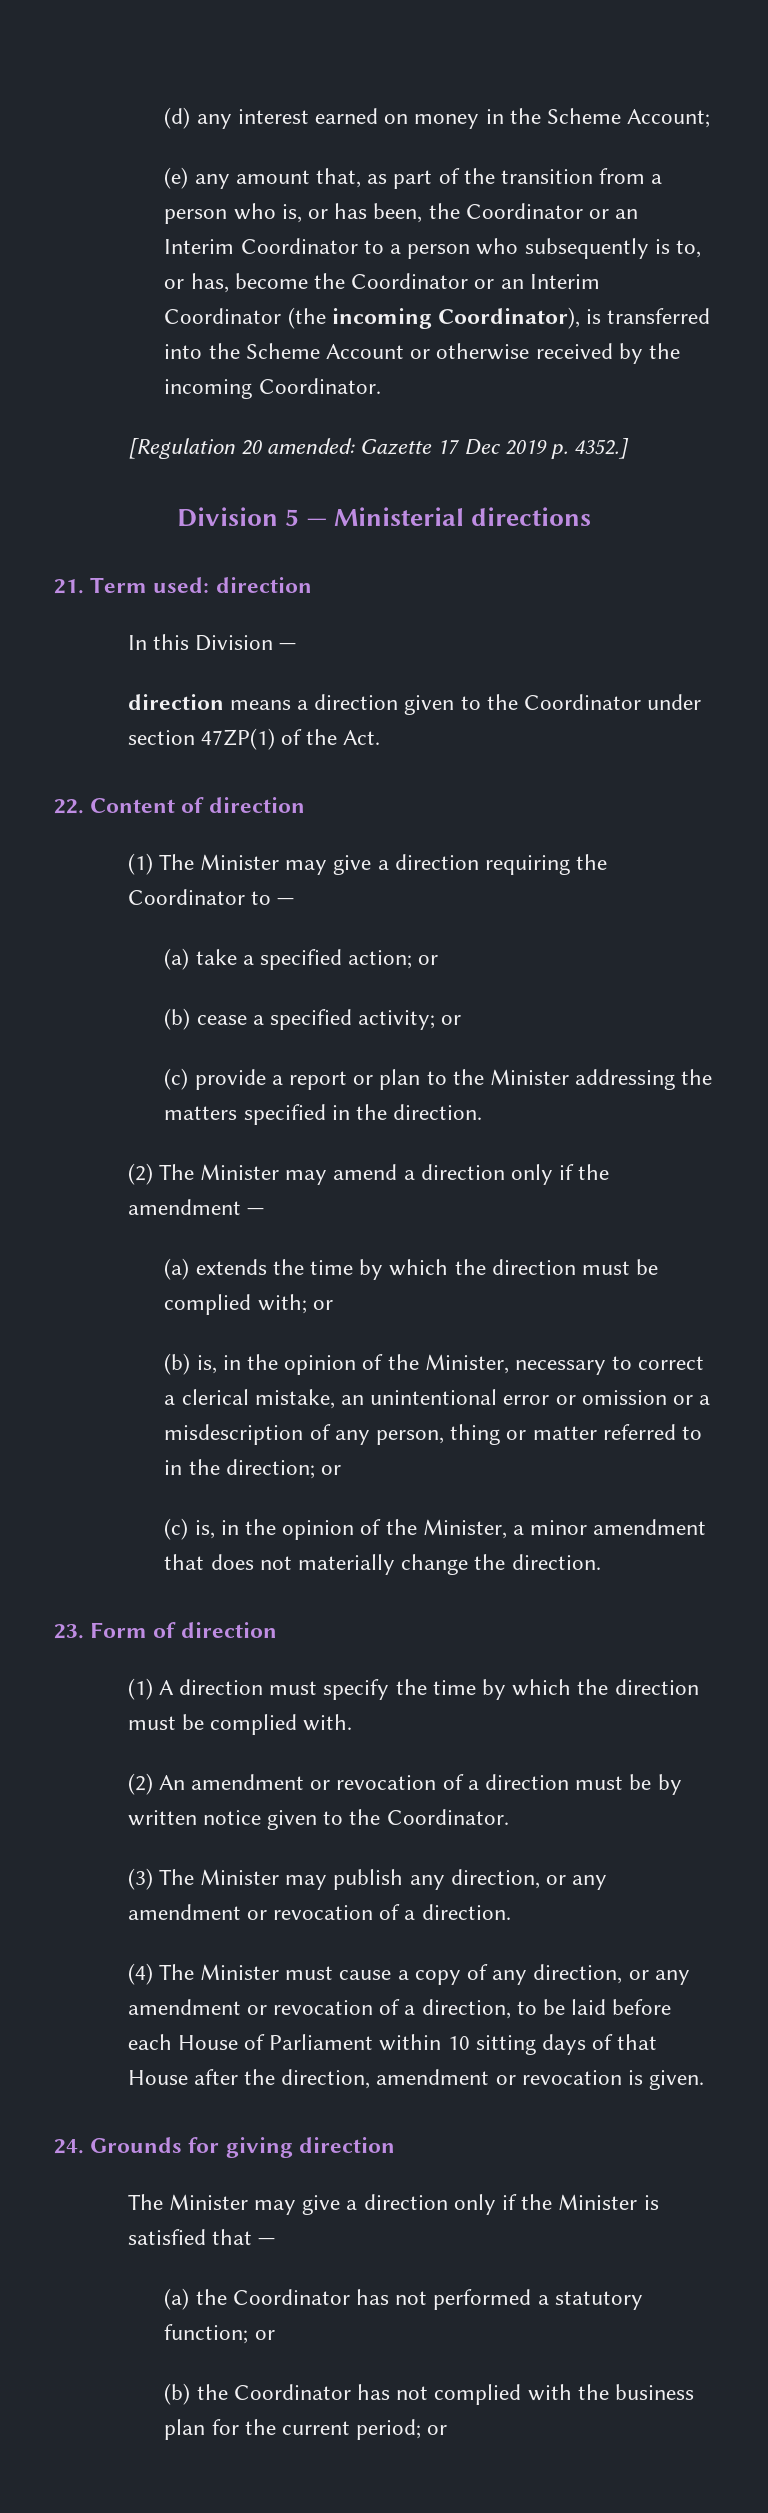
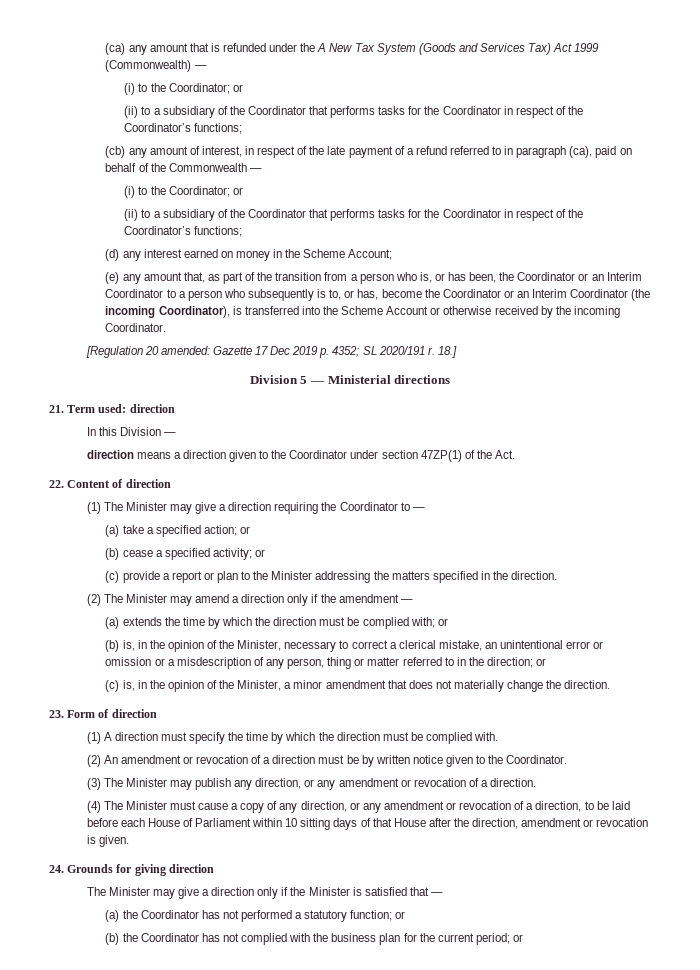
+ (ca) any amount that is refunded under the A New Tax System (Goods and Services Tax) Act 1999 (Commonwealth) —
+ (i) to the Coordinator; or
+ (ii) to a subsidiary of the Coordinator that performs tasks for the Coordinator in respect of the Coordinator’s functions;
+ (cb) any amount of interest, in respect of the late payment of a refund referred to in paragraph (ca), paid on behalf of the Commonwealth —
+ (i) to the Coordinator; or
+ (ii) to a subsidiary of the Coordinator that performs tasks for the Coordinator in respect of the Coordinator’s functions;
- [Regulation 20 amended: Gazette 17 Dec 2019 p. 4352.]
+ [Regulation 20 amended: Gazette 17 Dec 2019 p. 4352; SL 2020/191 r. 18.]

